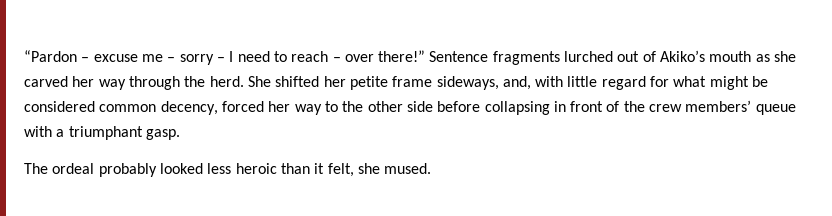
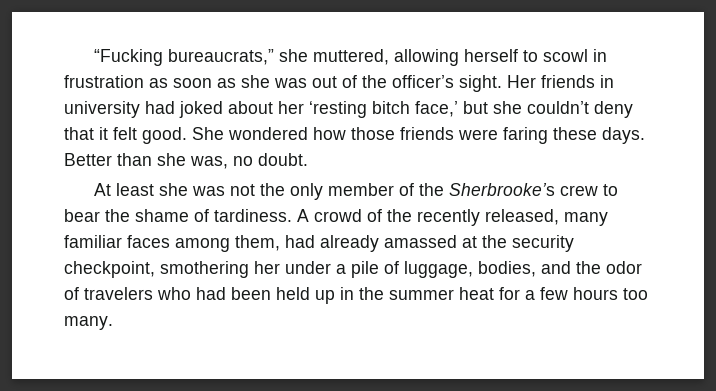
- “Pardon – excuse me – sorry – I need to reach – over there!” Sentence fragments lurched out of Akiko’s mouth as she carved her way through the herd. She shifted her petite frame sideways, and, with little regard for what might be considered common decency, forced her way to the other side before collapsing in front of the crew members’ queue with a triumphant gasp.
- The ordeal probably looked less heroic than it felt, she mused.
+ “Fucking bureaucrats,” she muttered, allowing herself to scowl in frustration as soon as she was out of the officer’s sight. Her friends in university had joked about her ‘resting bitch face,’ but she couldn’t deny that it felt good. She wondered how those friends were faring these days. Better than she was, no doubt.
+ At least she was not the only member of the Sherbrooke’s crew to bear the shame of tardiness. A crowd of the recently released, many familiar faces among them, had already amassed at the security checkpoint, smothering her under a pile of luggage, bodies, and the odor of travelers who had been held up in the summer heat for a few hours too many.

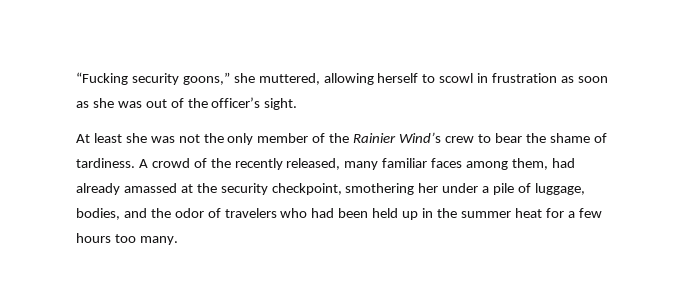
- “Fucking bureaucrats,” she muttered, allowing herself to scowl in frustration as soon as she was out of the officer’s sight. Her friends in university had joked about her ‘resting bitch face,’ but she couldn’t deny that it felt good. She wondered how those friends were faring these days. Better than she was, no doubt.
+ “Fucking security goons,” she muttered, allowing herself to scowl in frustration as soon as she was out of the officer’s sight.
- At least she was not the only member of the Sherbrooke’s crew to bear the shame of tardiness.
+ At least she was not the only member of the Rainier Wind’s crew to bear the shame of tardiness.

